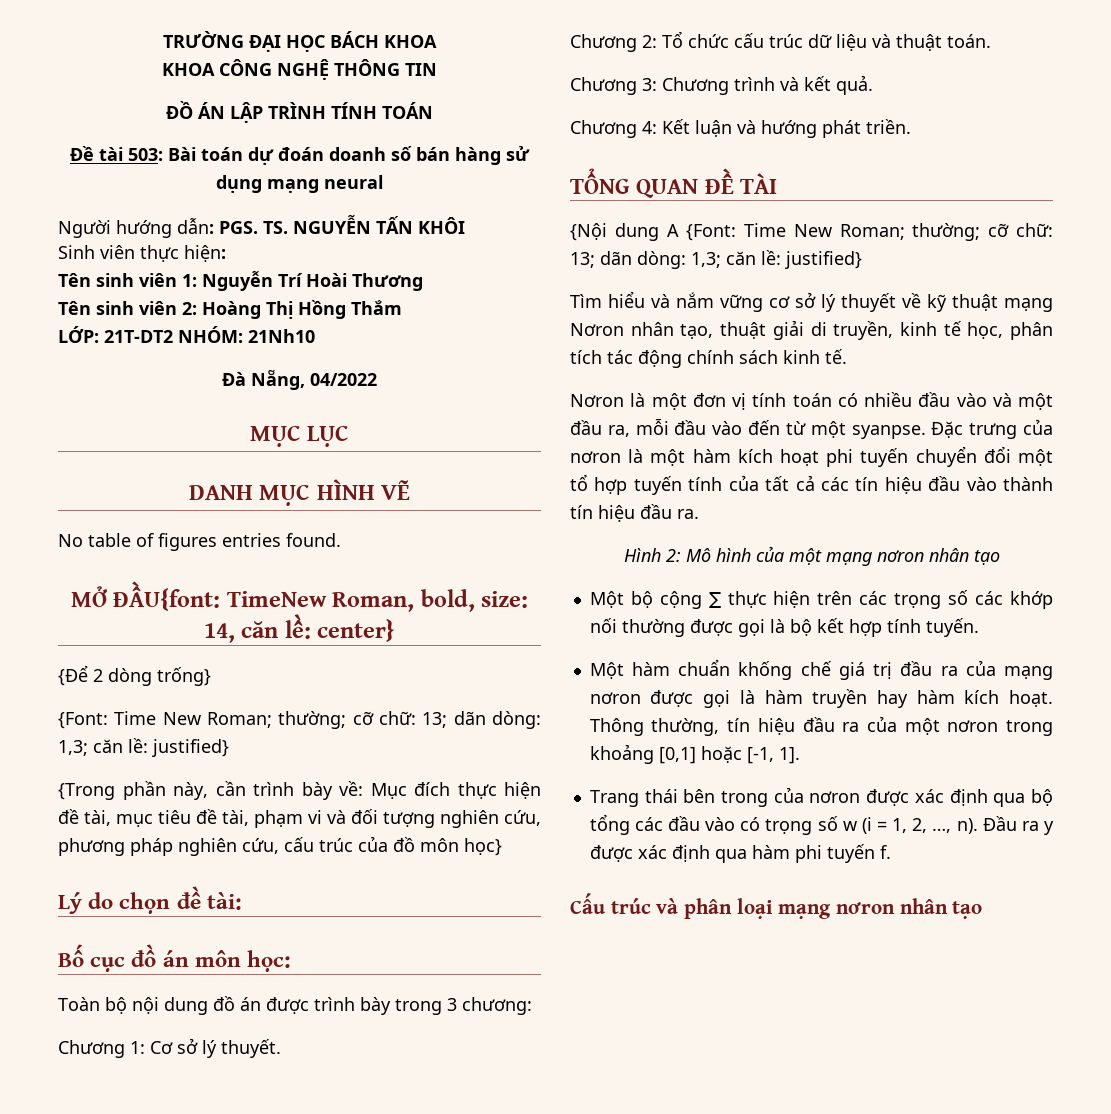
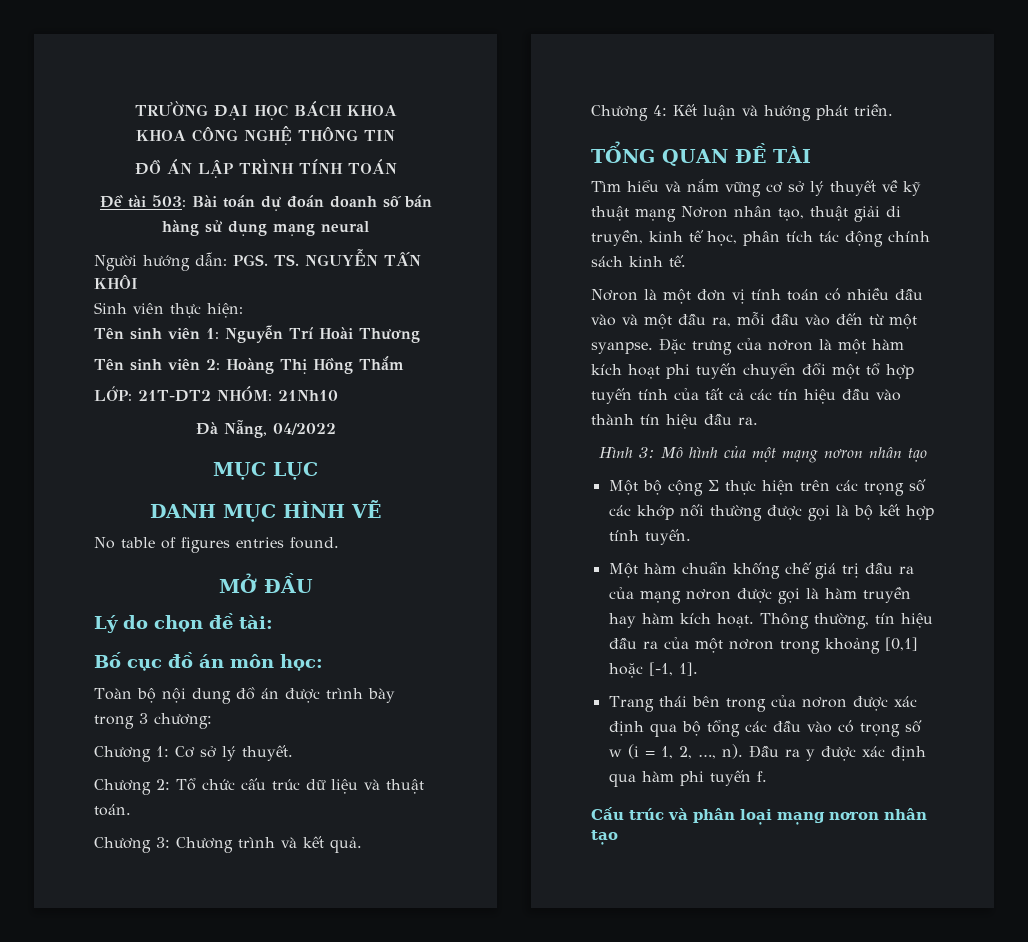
- MỞ ĐẦU{font: TimeNew Roman, bold, size: 14, căn lề: center}
- {Để 2 dòng trống}
- {Font: Time New Roman; thường; cỡ chữ: 13; dãn dòng: 1,3; căn lề: justified}
- {Trong phần này, cần trình bày về: Mục đích thực hiện đề tài, mục tiêu đề tài, phạm vi và đối tượng nghiên cứu, phương pháp nghiên cứu, cấu trúc của đồ môn học}
+ MỞ ĐẦU
- {Nội dung A {Font: Time New Roman; thường; cỡ chữ: 13; dãn dòng: 1,3; căn lề: justified}
- Hình 2: Mô hình của một mạng nơron nhân tạo
+ Hình 3: Mô hình của một mạng nơron nhân tạo

